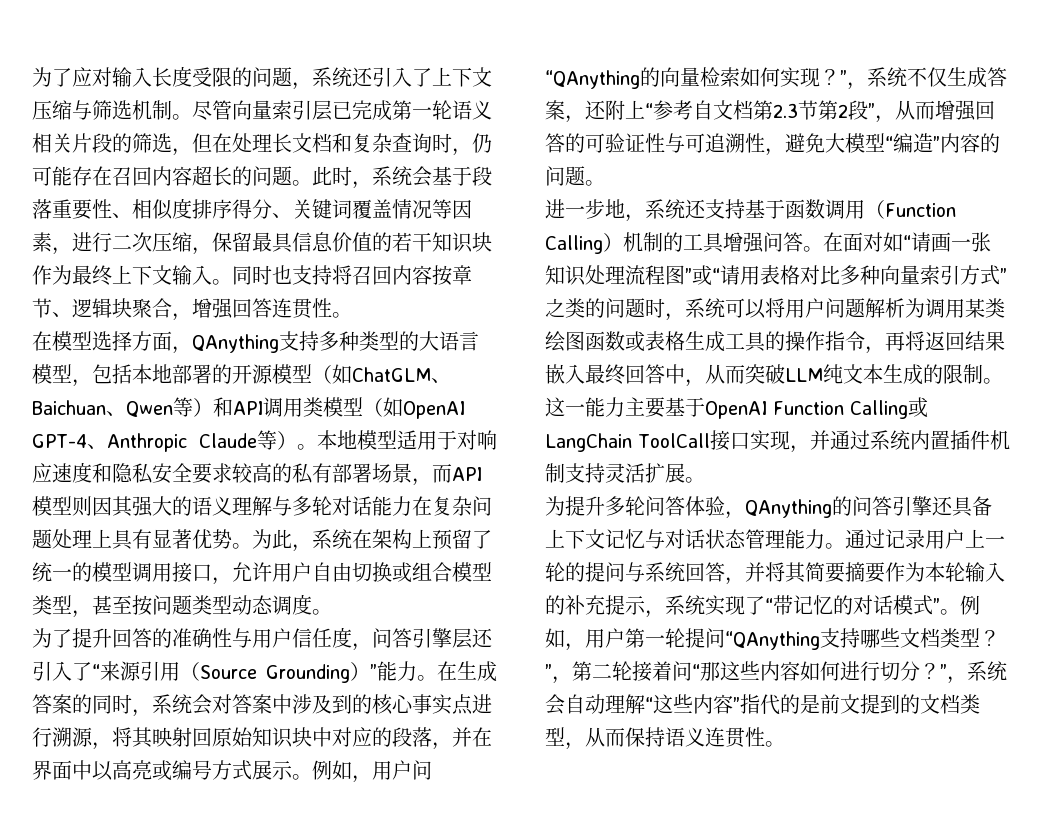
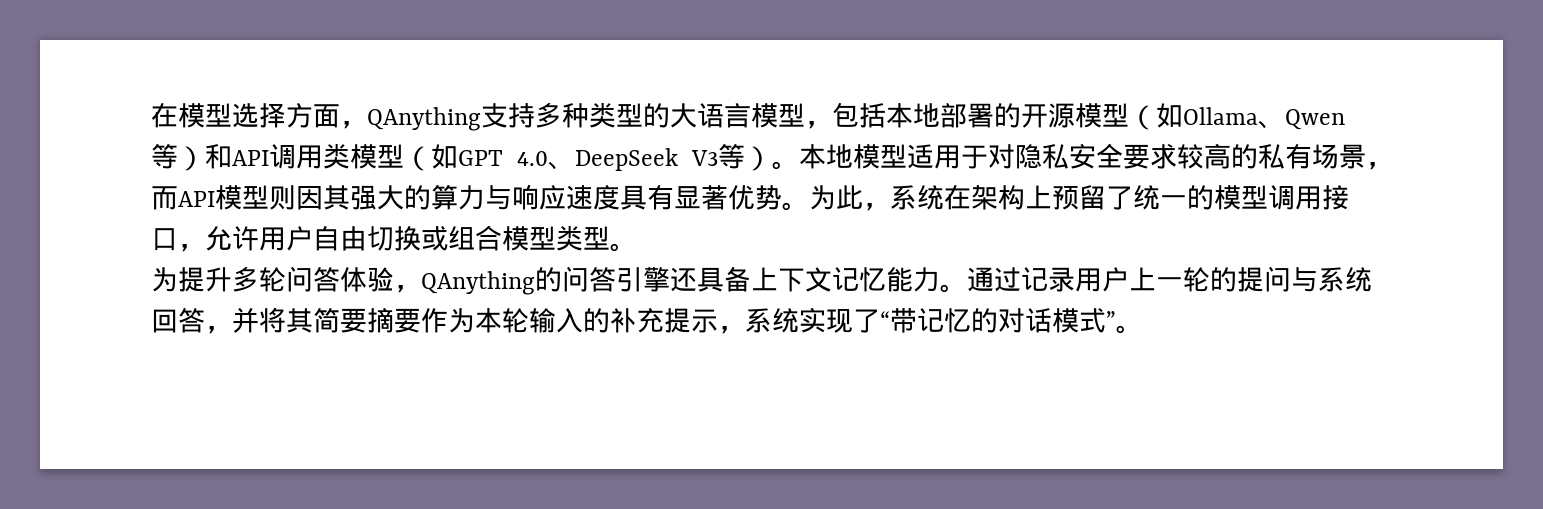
- 为了应对输入长度受限的问题，系统还引入了上下文压缩与筛选机制。尽管向量索引层已完成第一轮语义相关片段的筛选，但在处理长文档和复杂查询时，仍可能存在召回内容超长的问题。此时，系统会基于段落重要性、相似度排序得分、关键词覆盖情况等因素，进行二次压缩，保留最具信息价值的若干知识块作为最终上下文输入。同时也支持将召回内容按章节、逻辑块聚合，增强回答连贯性。
- 在模型选择方面，QAnything支持多种类型的大语言模型，包括本地部署的开源模型（如ChatGLM、Baichuan、Qwen等）和API调用类模型（如OpenAI GPT-4、Anthropic Claude等）。
+ 在模型选择方面，QAnything支持多种类型的大语言模型，包括本地部署的开源模型（如Ollama、Qwen等）和API调用类模型（如GPT 4.0、DeepSeek V3等）。
- 本地模型适用于对响应速度和隐私安全要求较高的私有部署场景，而API模型则因其强大的语义理解与多轮对话能力在复杂问题处理上具有显著优势。
+ 本地模型适用于对隐私安全要求较高的私有场景，而API模型则因其强大的算力与响应速度具有显著优势。
- 为此，系统在架构上预留了统一的模型调用接口，允许用户自由切换或组合模型类型，甚至按问题类型动态调度。
- 为了提升回答的准确性与用户信任度，问答引擎层还引入了“来源引用（Source Grounding）”能力。在生成答案的同时，系统会对答案中涉及到的核心事实点进行溯源，将其映射回原始知识块中对应的段落，并在界面中以高亮或编号方式展示。例如，用户问“QAnything的向量检索如何实现？”，系统不仅生成答案，还附上“参考自文档第2.3节第2段”，从而增强回答的可验证性与可追溯性，避免大模型“编造”内容的问题。
- 进一步地，系统还支持基于函数调用（Function Calling）机制的工具增强问答。在面对如“请画一张知识处理流程图”或“请用表格对比多种向量索引方式”之类的问题时，系统可以将用户问题解析为调用某类绘图函数或表格生成工具的操作指令，再将返回结果嵌入最终回答中，从而突破LLM纯文本生成的限制。这一能力主要基于OpenAI Function Calling或LangChain ToolCall接口实现，并通过系统内置插件机制支持灵活扩展。
+ 为此，系统在架构上预留了统一的模型调用接口，允许用户自由切换或组合模型类型。
- 为提升多轮问答体验，QAnything的问答引擎还具备上下文记忆与对话状态管理能力。
+ 为提升多轮问答体验，QAnything的问答引擎还具备上下文记忆能力。
- 例如，用户第一轮提问“QAnything支持哪些文档类型？”，第二轮接着问“那这些内容如何进行切分？”，系统会自动理解“这些内容”指代的是前文提到的文档类型，从而保持语义连贯性。

